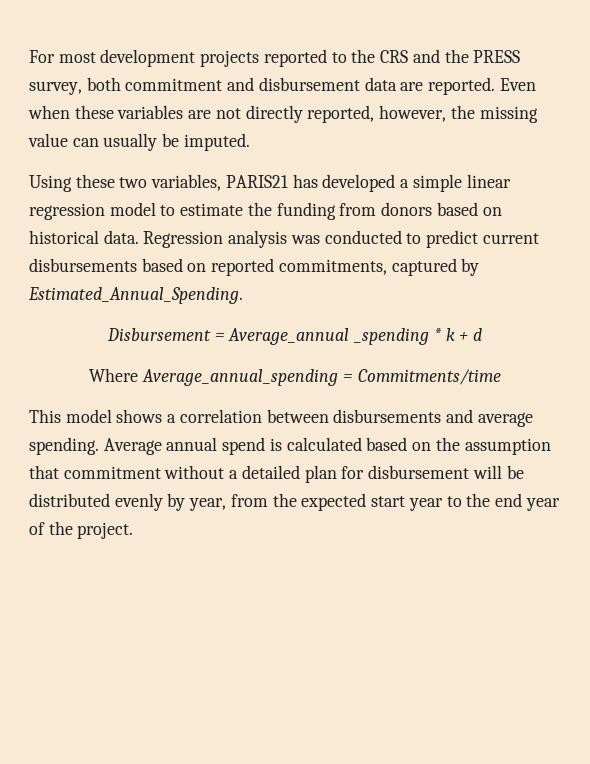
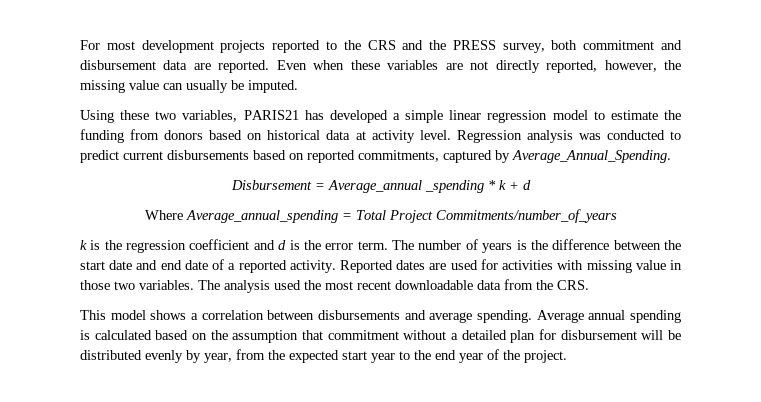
- Using these two variables, PARIS21 has developed a simple linear regression model to estimate the funding from donors based on historical data.
+ Using these two variables, PARIS21 has developed a simple linear regression model to estimate the funding from donors based on historical data at activity level.
- Regression analysis was conducted to predict current disbursements based on reported commitments, captured by Estimated_Annual_Spending.
+ Regression analysis was conducted to predict current disbursements based on reported commitments, captured by Average_Annual_Spending.
- Where Average_annual_spending = Commitments/time
+ Where Average_annual_spending = Total Project Commitments/number_of_years
+ k is the regression coefficient and d is the error term. The number of years is the difference between the start date and end date of a reported activity. Reported dates are used for activities with missing value in those two variables. The analysis used the most recent downloadable data from the CRS.
- Average annual spend is calculated based on the assumption that commitment without a detailed plan for disbursement will be distributed evenly by year, from the expected start year to the end year of the project.
+ Average annual spending is calculated based on the assumption that commitment without a detailed plan for disbursement will be distributed evenly by year, from the expected start year to the end year of the project.

